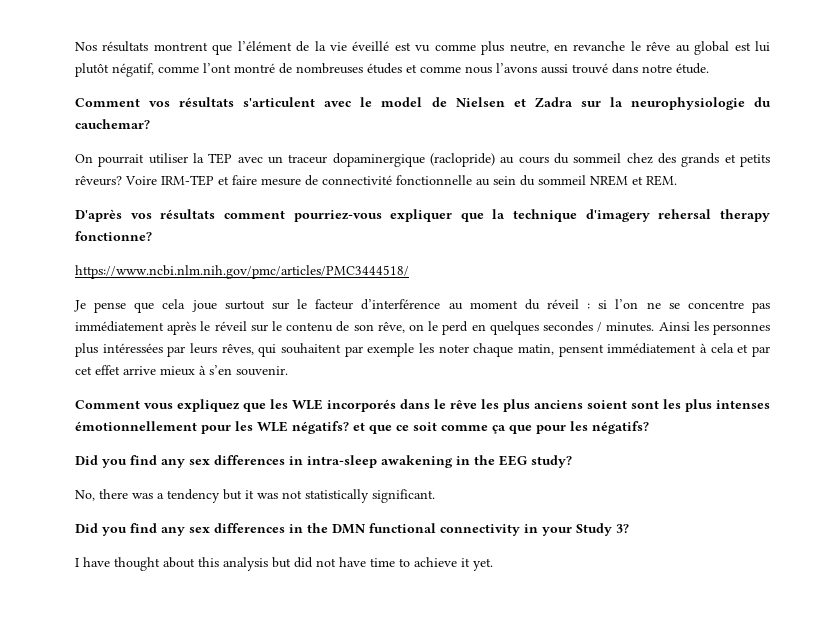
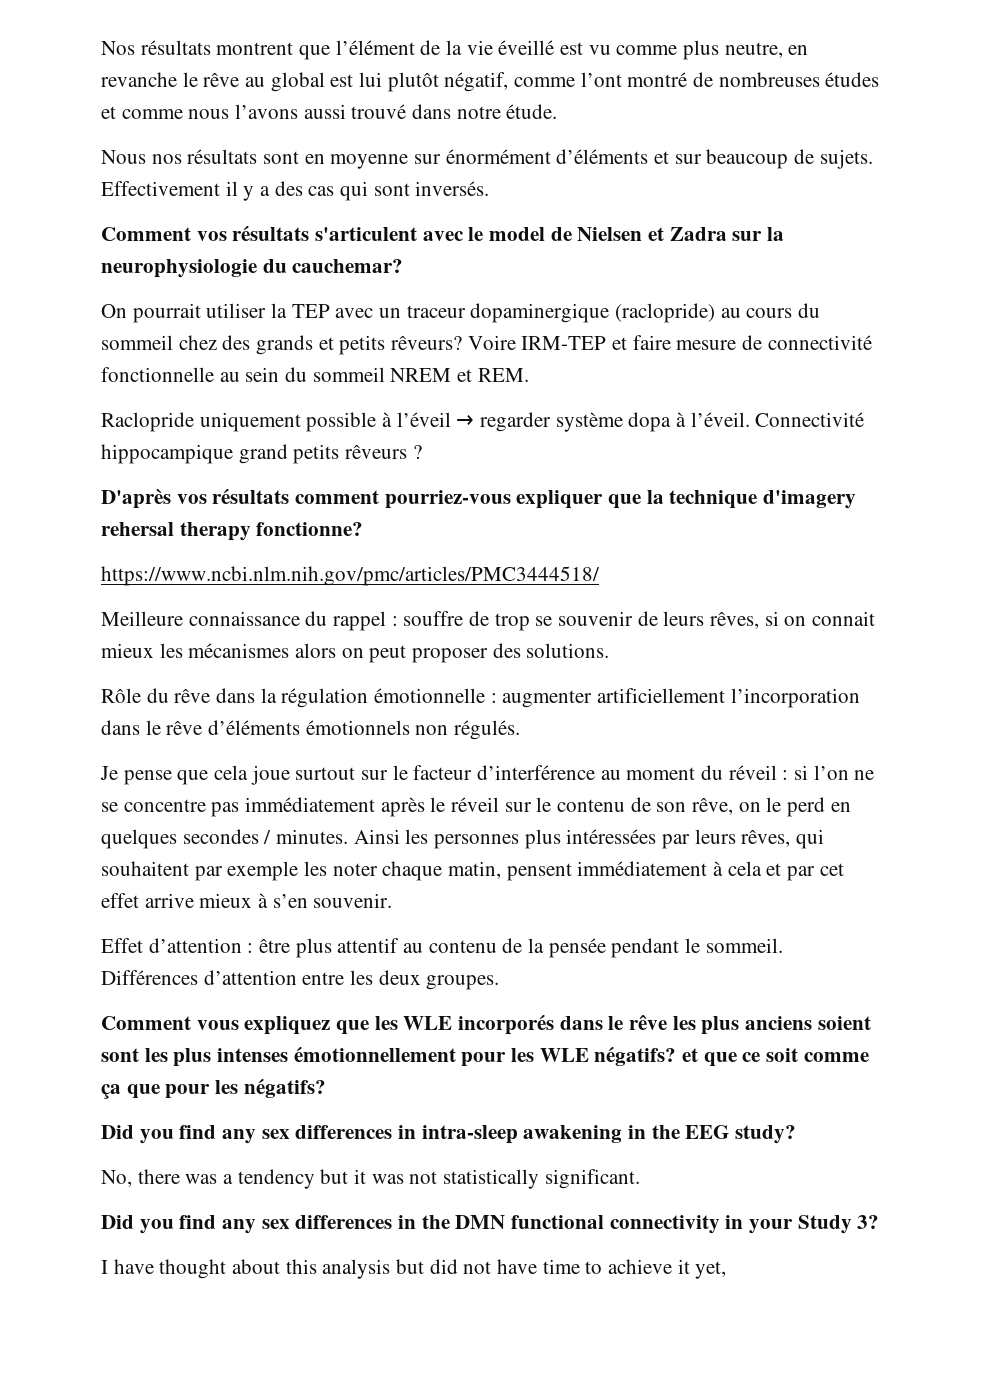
+ Nous nos résultats sont en moyenne sur énormément d’éléments et sur beaucoup de sujets. Effectivement il y a des cas qui sont inversés.
+ Raclopride uniquement possible à l’éveil → regarder système dopa à l’éveil. Connectivité hippocampique grand petits rêveurs ?
+ Meilleure connaissance du rappel : souffre de trop se souvenir de leurs rêves, si on connait mieux les mécanismes alors on peut proposer des solutions.
+ Rôle du rêve dans la régulation émotionnelle : augmenter artificiellement l’incorporation dans le rêve d’éléments émotionnels non régulés.
+ Effet d’attention : être plus attentif au contenu de la pensée pendant le sommeil. Différences d’attention entre les deux groupes.
- I have thought about this analysis but did not have time to achieve it yet.
+ I have thought about this analysis but did not have time to achieve it yet,

